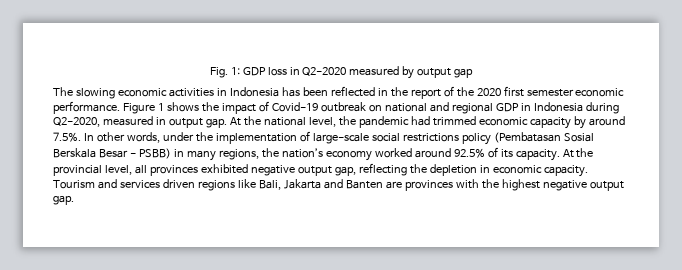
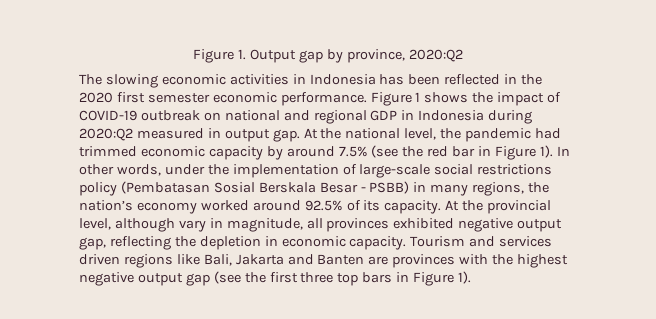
- Fig. 1: GDP loss in Q2-2020 measured by output gap
+ Figure 1. Output gap by province, 2020:Q2
- The slowing economic activities in Indonesia has been reflected in the report of the 2020 first semester economic performance.
+ The slowing economic activities in Indonesia has been reflected in the 2020 first semester economic performance.
- Figure 1 shows the impact of Covid-19 outbreak on national and regional GDP in Indonesia during Q2-2020, measured in output gap.
+ Figure 1 shows the impact of COVID-19 outbreak on national and regional GDP in Indonesia during 2020:Q2 measured in output gap.
- At the national level, the pandemic had trimmed economic capacity by around 7.5%. In other words, under the implementation of large-scale social restrictions policy (Pembatasan Sosial Berskala Besar - PSBB) in many regions, the nation’s economy worked around 92.5% of its capacity.
+ At the national level, the pandemic had trimmed economic capacity by around 7.5% (see the red bar in Figure 1). In other words, under the implementation of large-scale social restrictions policy (Pembatasan Sosial Berskala Besar - PSBB) in many regions, the nation’s economy worked around 92.5% of its capacity.
- At the provincial level, all provinces exhibited negative output gap, reflecting the depletion in economic capacity.
+ At the provincial level, although vary in magnitude, all provinces exhibited negative output gap, reflecting the depletion in economic capacity.
- Tourism and services driven regions like Bali, Jakarta and Banten are provinces with the highest negative output gap.
+ Tourism and services driven regions like Bali, Jakarta and Banten are provinces with the highest negative output gap (see the first three top bars in Figure 1).

